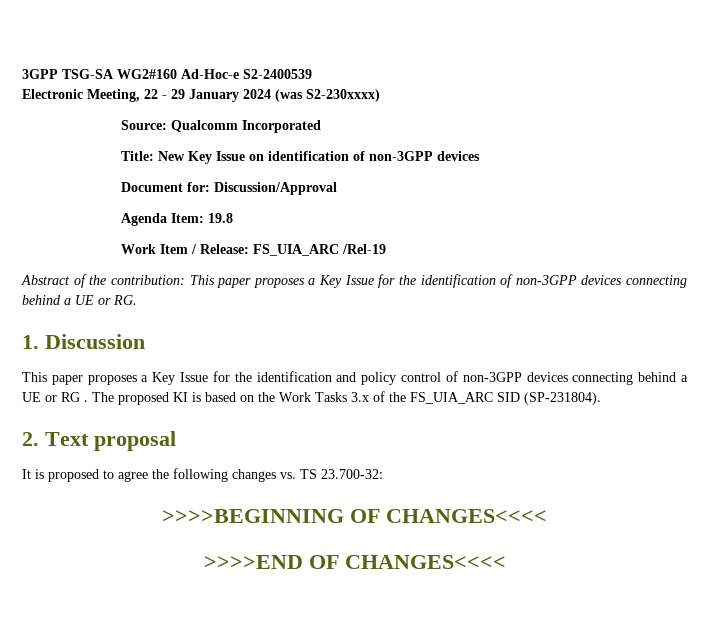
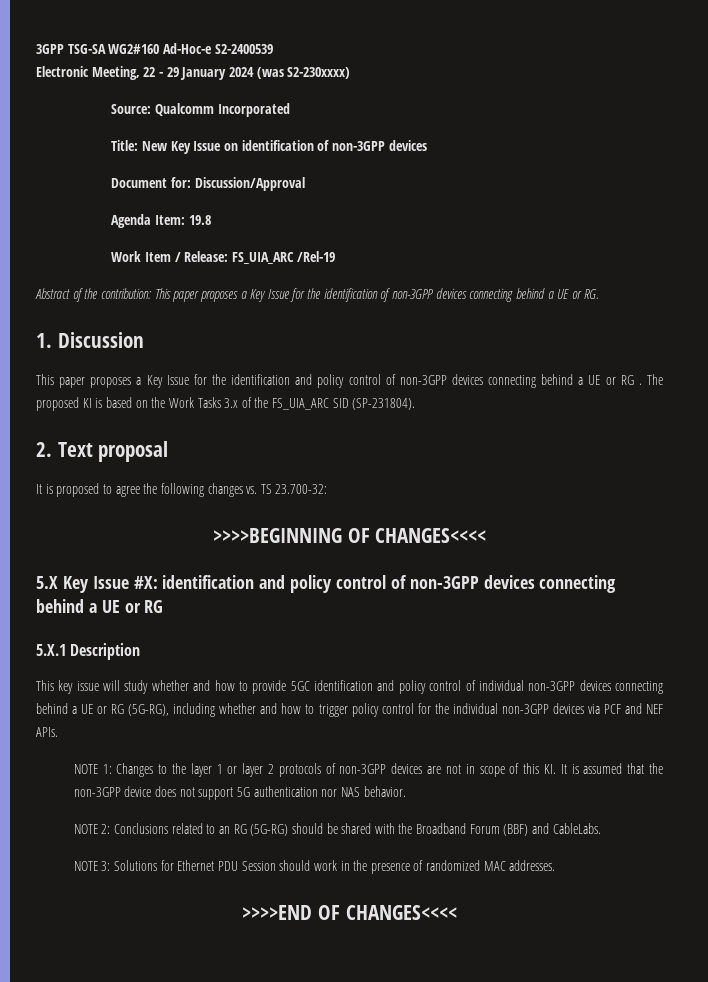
+ 5.X Key Issue #X: identification and policy control of non-3GPP devices connecting behind a UE or RG
+ 5.X.1 Description
+ This key issue will study whether and how to provide 5GC identification and policy control of individual non-3GPP devices connecting behind a UE or RG (5G-RG), including whether and how to trigger policy control for the individual non-3GPP devices via PCF and NEF APIs.
+ NOTE 1: Changes to the layer 1 or layer 2 protocols of non-3GPP devices are not in scope of this KI. It is assumed that the non-3GPP device does not support 5G authentication nor NAS behavior.
+ NOTE 2: Conclusions related to an RG (5G-RG) should be shared with the Broadband Forum (BBF) and CableLabs.
+ NOTE 3: Solutions for Ethernet PDU Session should work in the presence of randomized MAC addresses.

